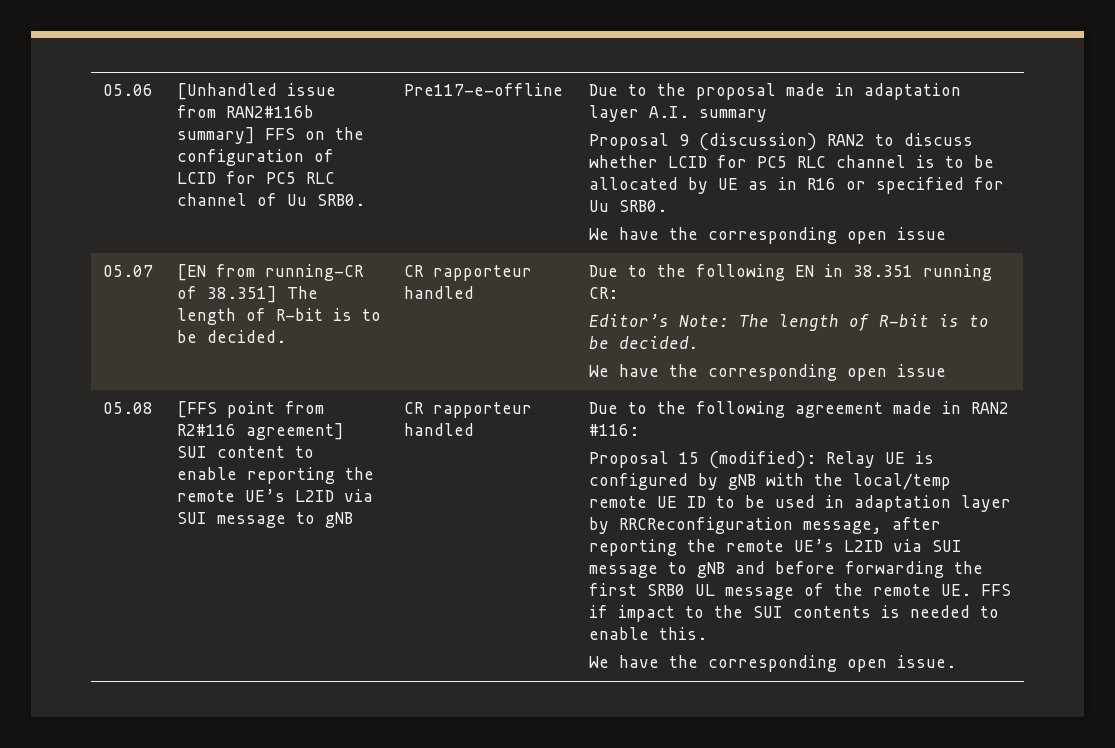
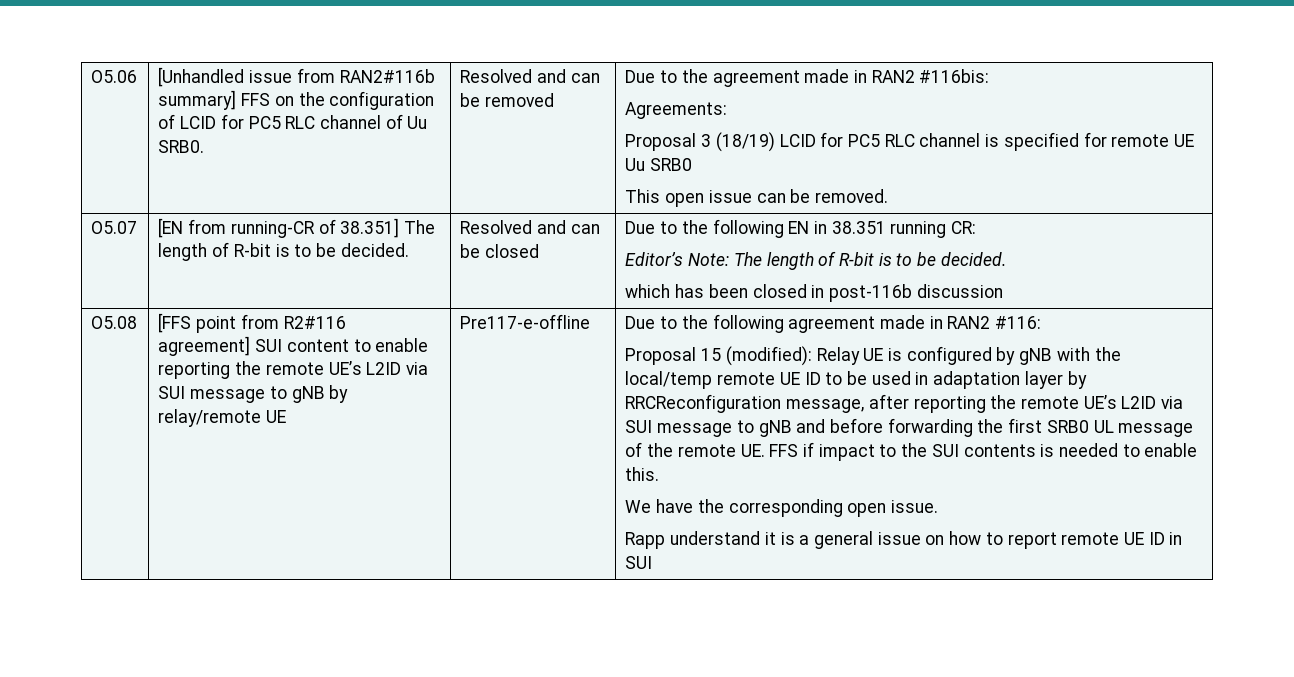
- Pre117-e-offline | Due to the proposal made in adaptation layer A.I. summary
- Proposal 9 (discussion) RAN2 to discuss whether LCID for PC5 RLC channel is to be allocated by UE as in R16 or specified for Uu SRB0.
- We have the corresponding open issue
+ Resolved and can be removed | Due to the agreement made in RAN2 #116bis:
+ Agreements:
+ Proposal 3 (18/19) LCID for PC5 RLC channel is specified for remote UE Uu SRB0
+ This open issue can be removed.
- [EN from running-CR of 38.351] The length of R-bit is to be decided. | CR rapporteur handled
+ [EN from running-CR of 38.351] The length of R-bit is to be decided. | Resolved and can be closed
  Editor’s Note: The length of R-bit is to be decided.
- We have the corresponding open issue
+ which has been closed in post-116b discussion
- [FFS point from R2#116 agreement] SUI content to enable reporting the remote UE’s L2ID via SUI message to gNB | CR rapporteur handled
+ [FFS point from R2#116 agreement] SUI content to enable reporting the remote UE’s L2ID via SUI message to gNB by relay/remote UE | Pre117-e-offline
+ Rapp understand it is a general issue on how to report remote UE ID in SUI

